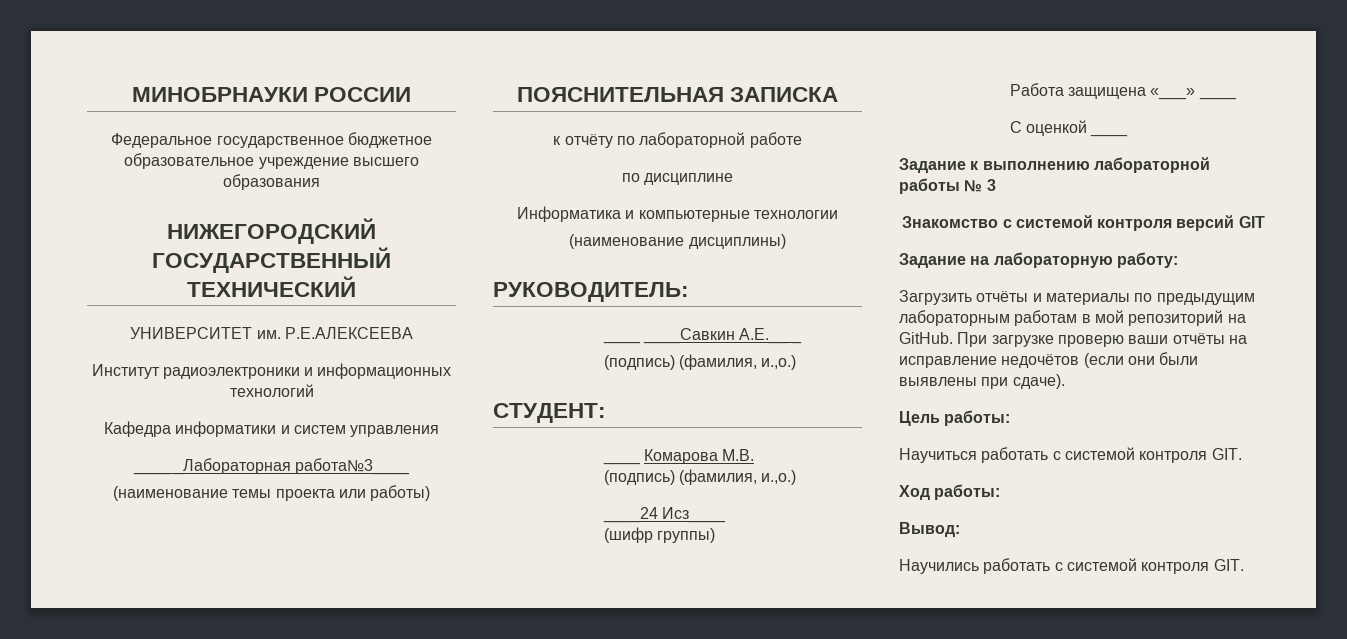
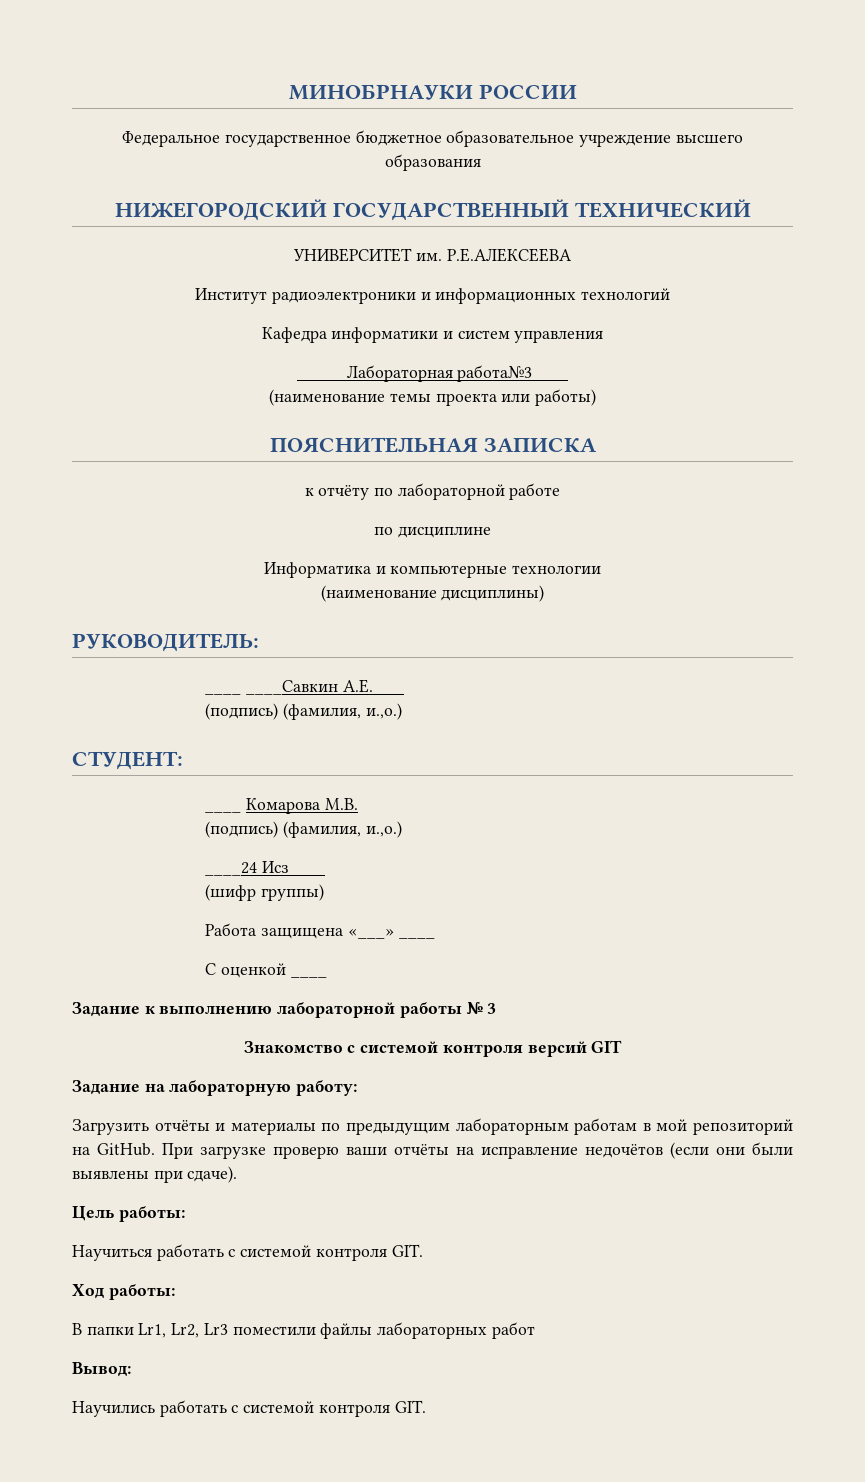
+ В папки Lr1, Lr2, Lr3 поместили файлы лабораторных работ

